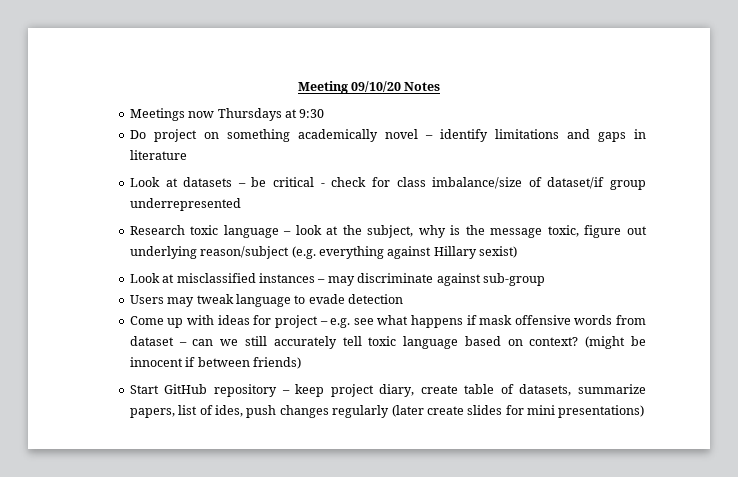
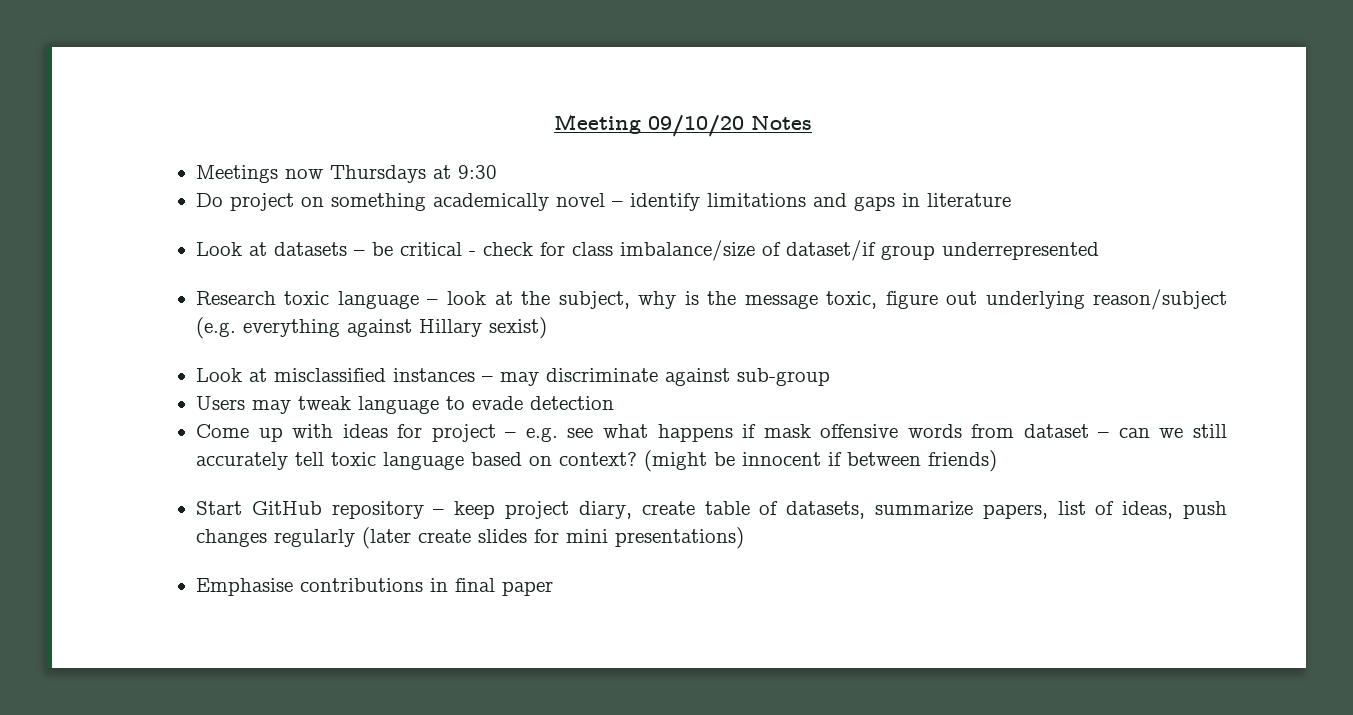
- Start GitHub repository – keep project diary, create table of datasets, summarize papers, list of ides, push changes regularly (later create slides for mini presentations)
+ Start GitHub repository – keep project diary, create table of datasets, summarize papers, list of ideas, push changes regularly (later create slides for mini presentations)
+ Emphasise contributions in final paper

